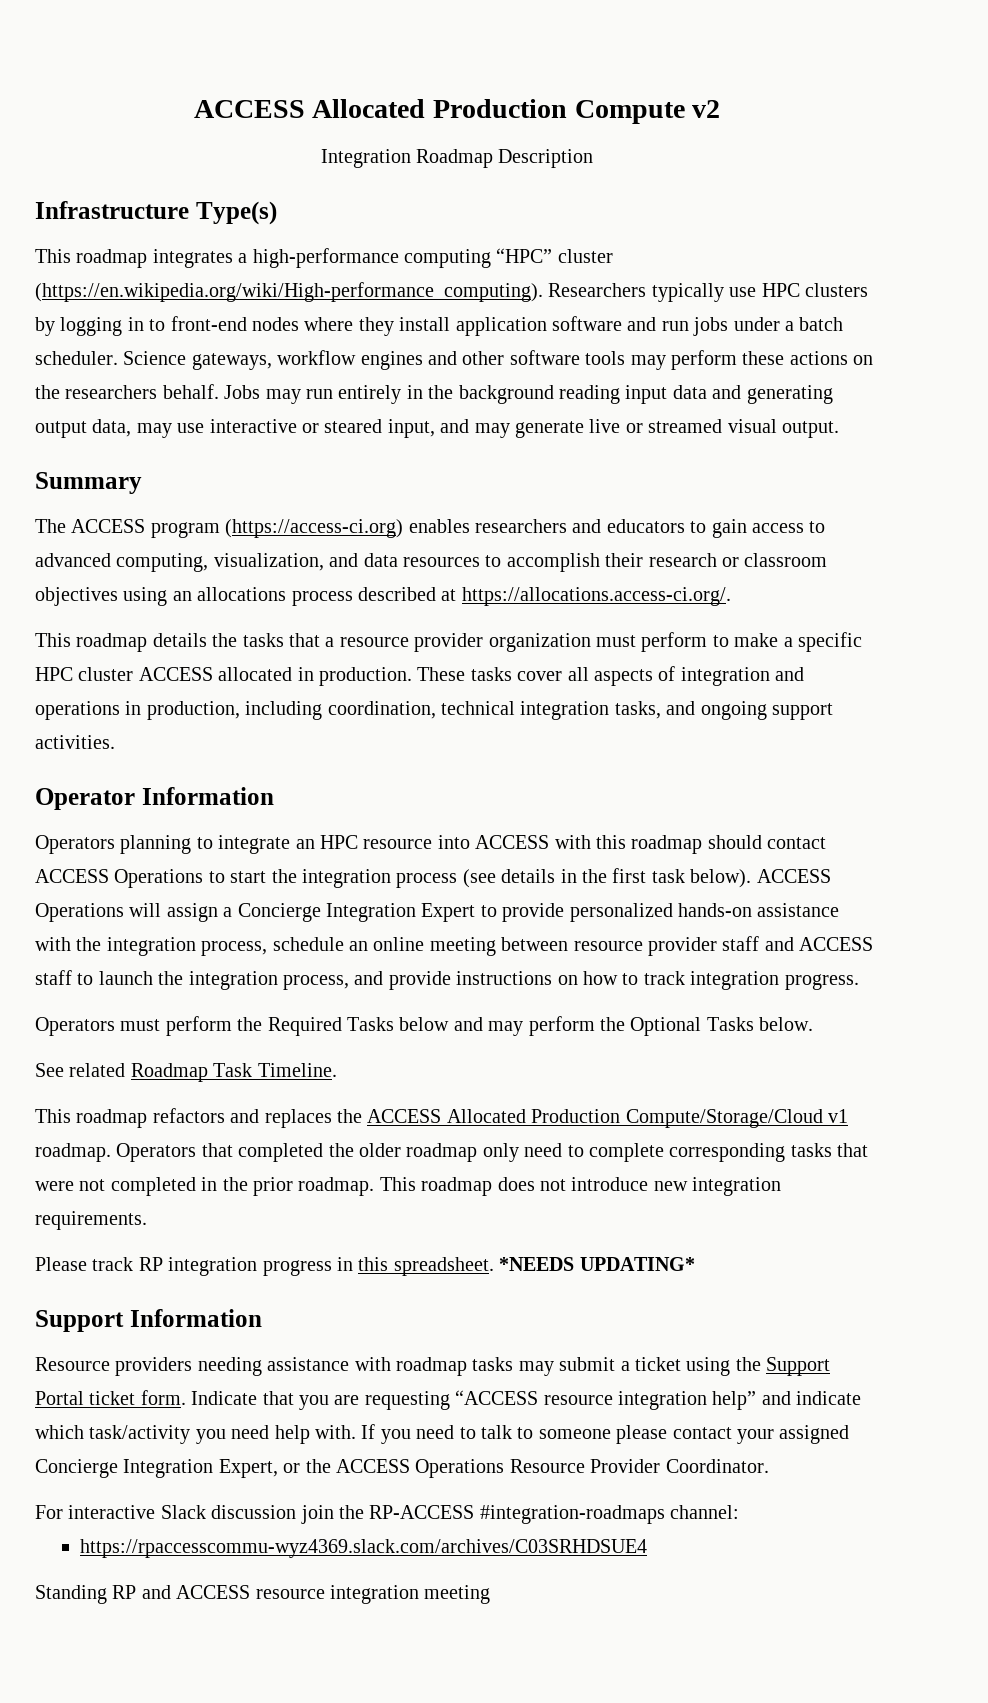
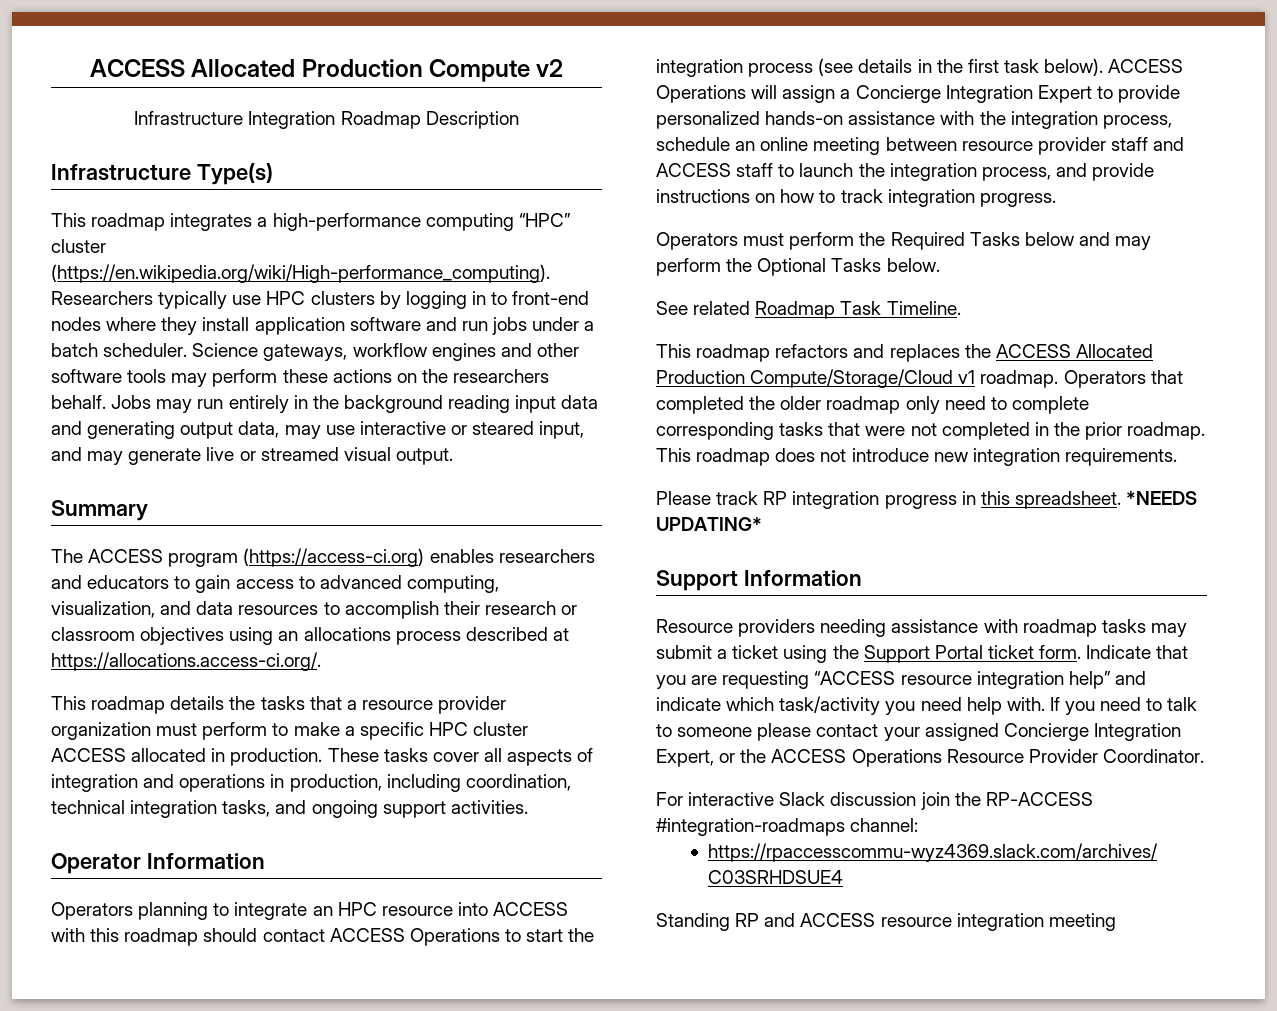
- Integration Roadmap Description
+ Infrastructure Integration Roadmap Description

